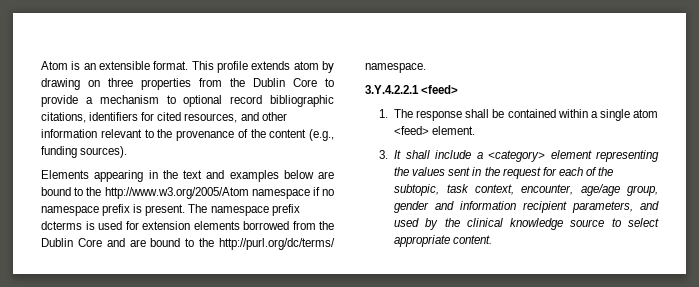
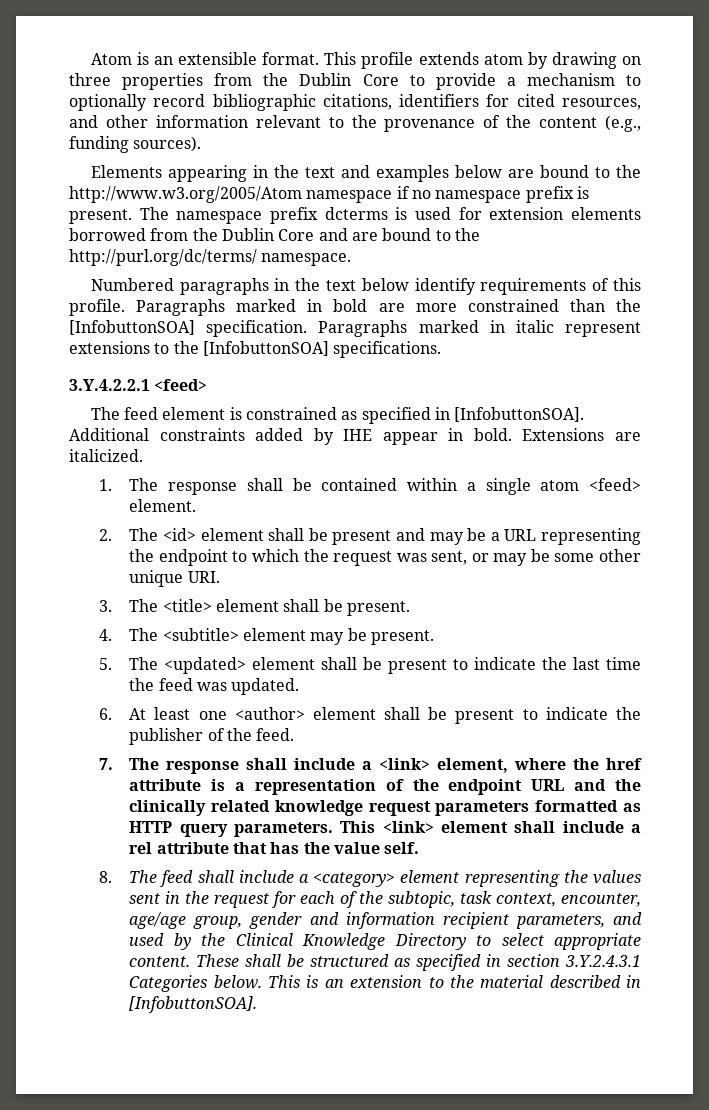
- This profile extends atom by drawing on three properties from the Dublin Core to provide a mechanism to optional record bibliographic citations, identifiers for cited resources, and other information relevant to the provenance of the content (e.g., funding sources).
+ This profile extends atom by drawing on three properties from the Dublin Core to provide a mechanism to optionally record bibliographic citations, identifiers for cited resources, and other information relevant to the provenance of the content (e.g., funding sources).
+ Numbered paragraphs in the text below identify requirements of this profile. Paragraphs marked in bold are more constrained than the [InfobuttonSOA] specification. Paragraphs marked in italic represent extensions to the [InfobuttonSOA] specifications.
  3.Y.4.2.2.1 <feed>
+ The feed element is constrained as specified in [InfobuttonSOA]. Additional constraints added by IHE appear in bold. Extensions are italicized.
- 3. It shall include a <category> element representing the values sent in the request for each of the subtopic, task context, encounter, age/age group, gender and information recipient parameters, and used by the clinical knowledge source to select appropriate content.
+ 2. The <id> element shall be present and may be a URL representing the endpoint to which the request was sent, or may be some other unique URI.
+ 3. The <title> element shall be present.
+ 4. The <subtitle> element may be present.
+ 5. The <updated> element shall be present to indicate the last time the feed was updated.
+ 6. At least one <author> element shall be present to indicate the publisher of the feed.
+ 7. The response shall include a <link> element, where the href attribute is a representation of the endpoint URL and the clinically related knowledge request parameters formatted as HTTP query parameters. This <link> element shall include a rel attribute that has the value self.
+ 8. The feed shall include a <category> element representing the values sent in the request for each of the subtopic, task context, encounter, age/age group, gender and information recipient parameters, and used by the Clinical Knowledge Directory to select appropriate content.
+ These shall be structured as specified in section 3.Y.2.4.3.1 Categories below. This is an extension to the material described in [InfobuttonSOA].

